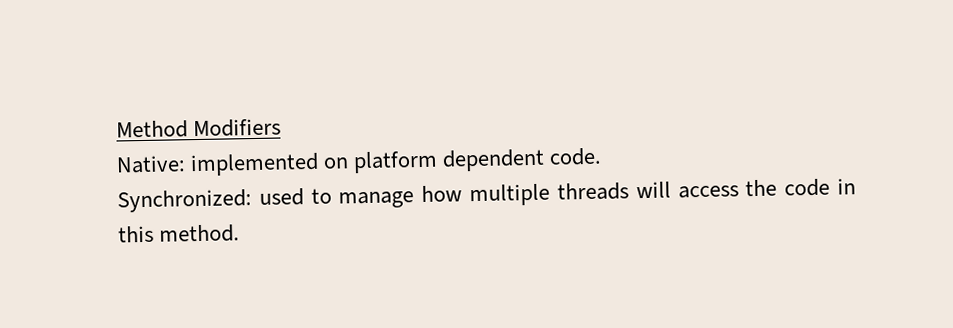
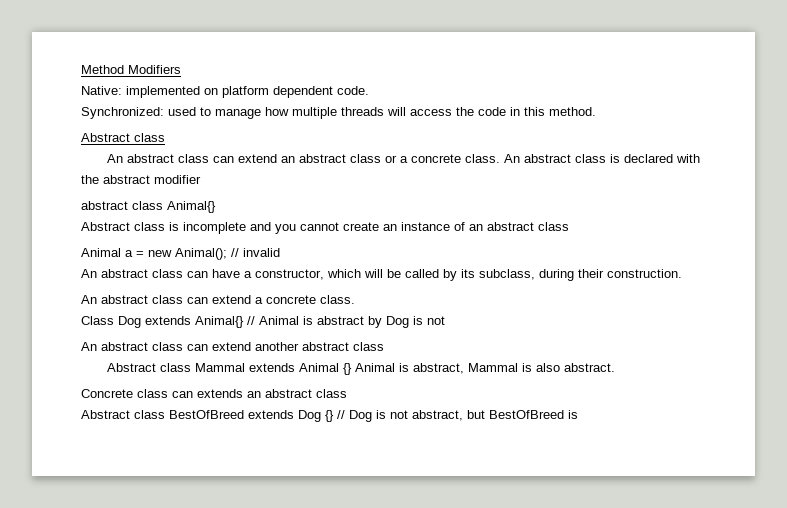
  Synchronized: used to manage how multiple threads will access the code in this method.
+ Abstract class
+ An abstract class can extend an abstract class or a concrete class. An abstract class is declared with the abstract modifier
+ abstract class Animal{}
+ Abstract class is incomplete and you cannot create an instance of an abstract class
+ Animal a = new Animal(); // invalid
+ An abstract class can have a constructor, which will be called by its subclass, during their construction.
+ An abstract class can extend a concrete class.
+ Class Dog extends Animal{} // Animal is abstract by Dog is not
+ An abstract class can extend another abstract class
+ Abstract class Mammal extends Animal {} Animal is abstract, Mammal is also abstract.
+ Concrete class can extends an abstract class
+ Abstract class BestOfBreed extends Dog {} // Dog is not abstract, but BestOfBreed is

